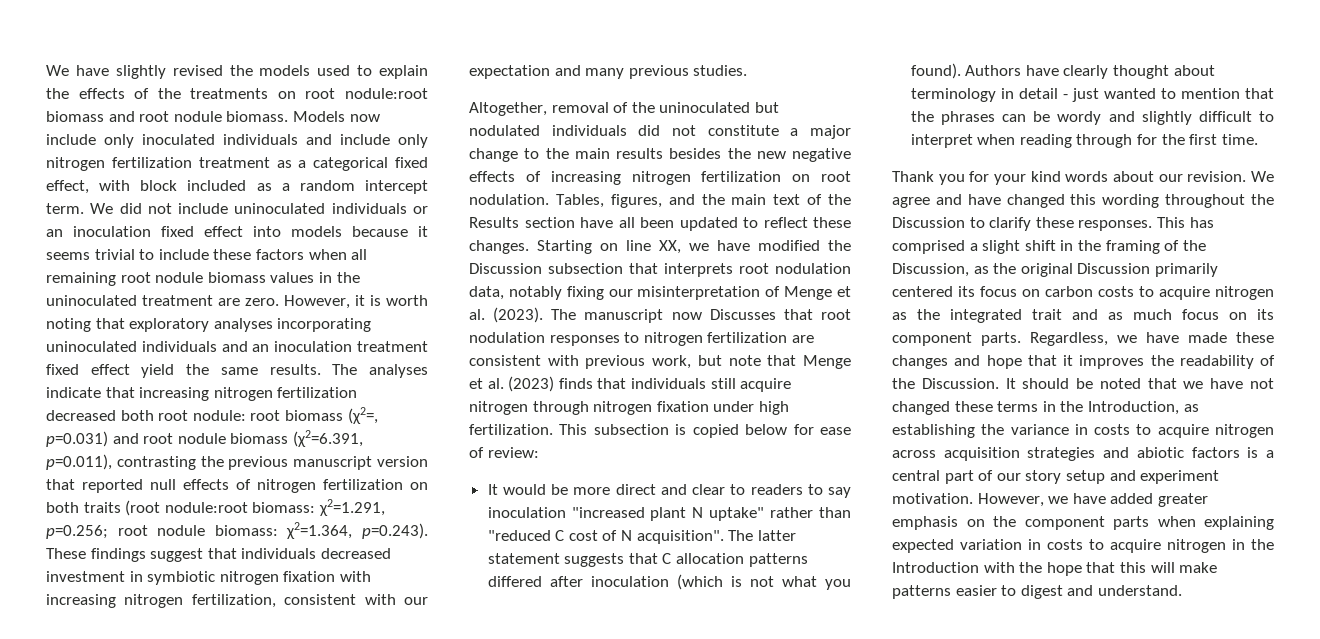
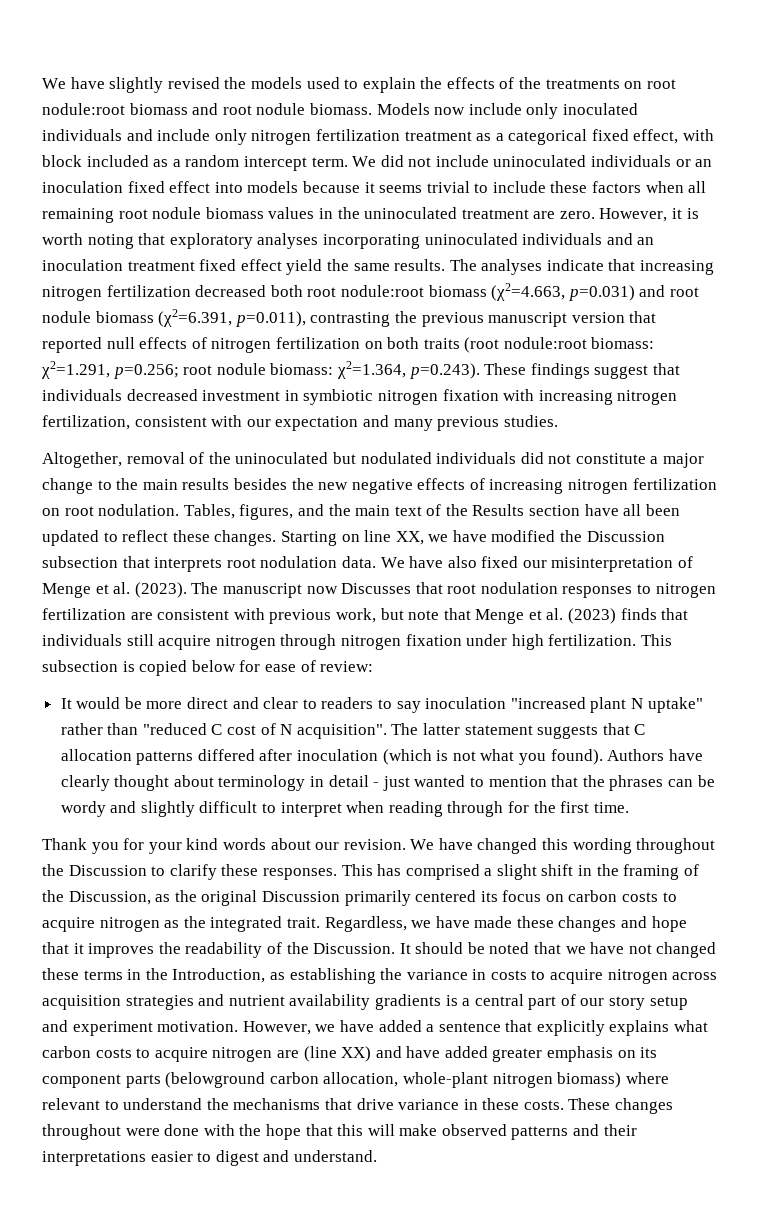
- The analyses indicate that increasing nitrogen fertilization decreased both root nodule: root biomass (χ2=, p=0.031) and root nodule biomass (χ2=6.391, p=0.011), contrasting the previous manuscript version that reported null effects of nitrogen fertilization on both traits (root nodule:root biomass:
+ The analyses indicate that increasing nitrogen fertilization decreased both root nodule:root biomass (χ2=4.663, p=0.031) and root nodule biomass (χ2=6.391, p=0.011), contrasting the previous manuscript version that reported null effects of nitrogen fertilization on both traits (root nodule:root biomass:
- Starting on line XX, we have modified the Discussion subsection that interprets root nodulation data, notably fixing our misinterpretation of Menge et al. (2023).
+ Starting on line XX, we have modified the Discussion subsection that interprets root nodulation data. We have also fixed our misinterpretation of Menge et al. (2023).
- We agree and have changed this wording throughout the Discussion to clarify these responses.
+ We have changed this wording throughout the Discussion to clarify these responses.
- This has comprised a slight shift in the framing of the Discussion, as the original Discussion primarily centered its focus on carbon costs to acquire nitrogen as the integrated trait and as much focus on its component parts.
+ This has comprised a slight shift in the framing of the Discussion, as the original Discussion primarily centered its focus on carbon costs to acquire nitrogen as the integrated trait.
- It should be noted that we have not changed these terms in the Introduction, as establishing the variance in costs to acquire nitrogen across acquisition strategies and abiotic factors is a central part of our story setup and experiment motivation.
+ It should be noted that we have not changed these terms in the Introduction, as establishing the variance in costs to acquire nitrogen across acquisition strategies and nutrient availability gradients is a central part of our story setup and experiment motivation.
- However, we have added greater emphasis on the component parts when explaining expected variation in costs to acquire nitrogen in the Introduction with the hope that this will make patterns easier to digest and understand.
+ However, we have added a sentence that explicitly explains what carbon costs to acquire nitrogen are (line XX) and have added greater emphasis on its component parts (belowground carbon allocation, whole-plant nitrogen biomass) where relevant to understand the mechanisms that drive variance in these costs. These changes throughout were done with the hope that this will make observed patterns and their interpretations easier to digest and understand.

